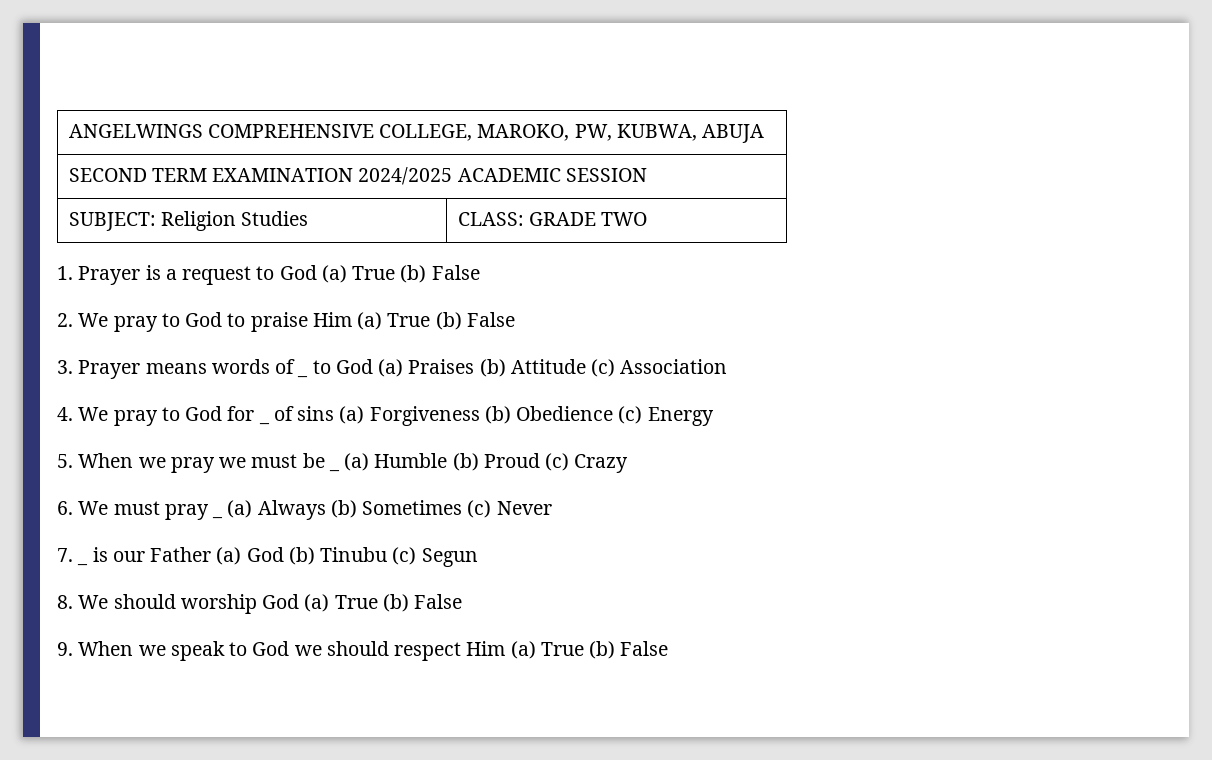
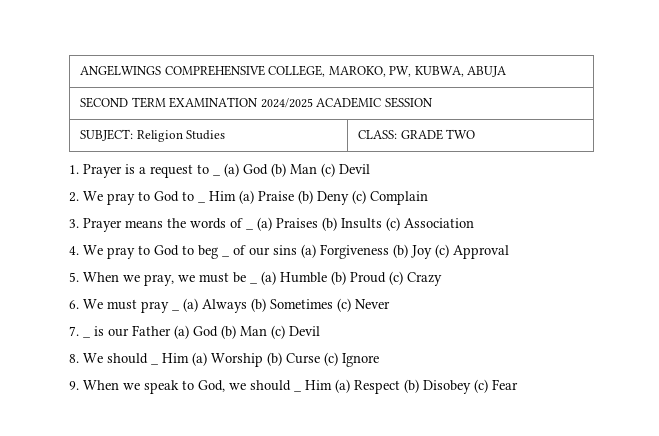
- 1. Prayer is a request to God (a) True (b) False
+ 1. Prayer is a request to _ (a) God (b) Man (c) Devil
- 2. We pray to God to praise Him (a) True (b) False
+ 2. We pray to God to _ Him (a) Praise (b) Deny (c) Complain
- 3. Prayer means words of _ to God (a) Praises (b) Attitude (c) Association
+ 3. Prayer means the words of _ (a) Praises (b) Insults (c) Association
- 4. We pray to God for _ of sins (a) Forgiveness (b) Obedience (c) Energy
+ 4. We pray to God to beg _ of our sins (a) Forgiveness (b) Joy (c) Approval
- 5. When we pray we must be _ (a) Humble (b) Proud (c) Crazy
+ 5. When we pray, we must be _ (a) Humble (b) Proud (c) Crazy
- 7. _ is our Father (a) God (b) Tinubu (c) Segun
+ 7. _ is our Father (a) God (b) Man (c) Devil
- 8. We should worship God (a) True (b) False
+ 8. We should _ Him (a) Worship (b) Curse (c) Ignore
- 9. When we speak to God we should respect Him (a) True (b) False
+ 9. When we speak to God, we should _ Him (a) Respect (b) Disobey (c) Fear

